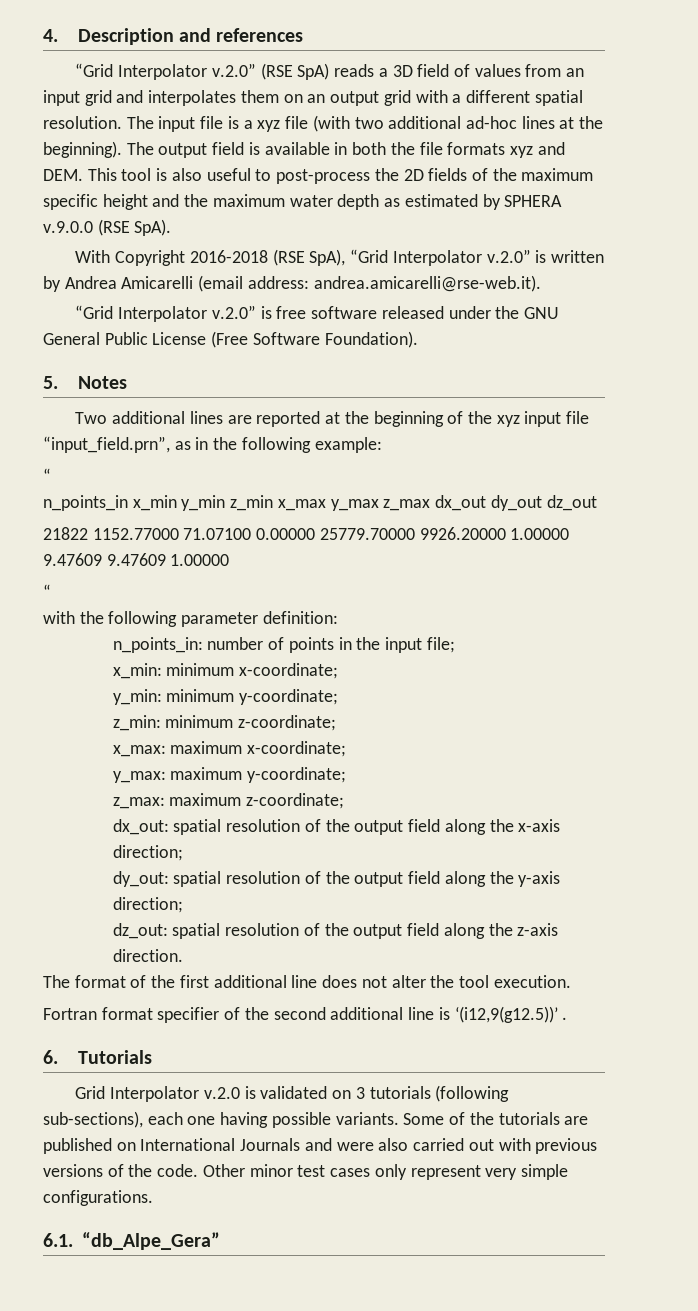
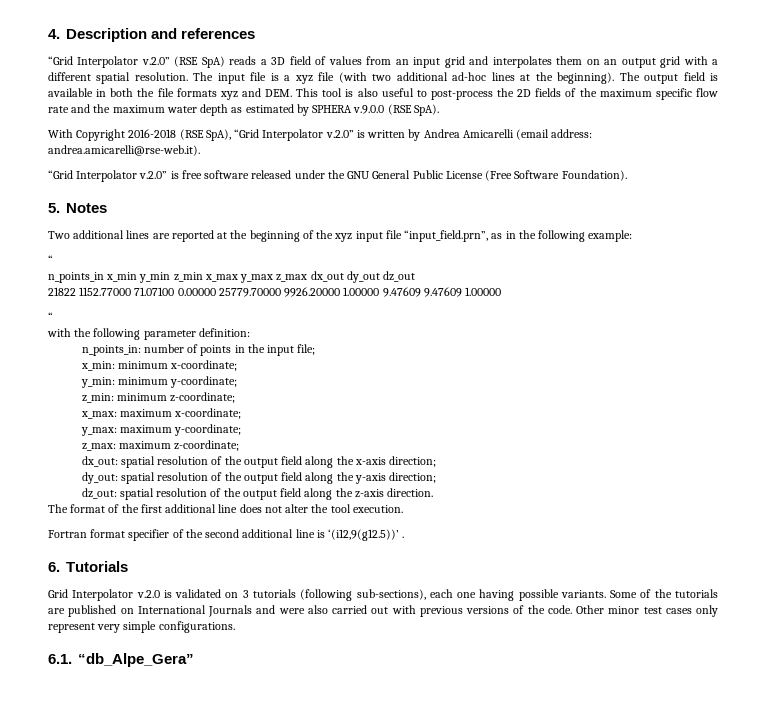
- The output field is available in both the file formats xyz and DEM. This tool is also useful to post-process the 2D fields of the maximum specific height and the maximum water depth as estimated by SPHERA v.9.0.0 (RSE SpA).
+ The output field is available in both the file formats xyz and DEM. This tool is also useful to post-process the 2D fields of the maximum specific flow rate and the maximum water depth as estimated by SPHERA v.9.0.0 (RSE SpA).

